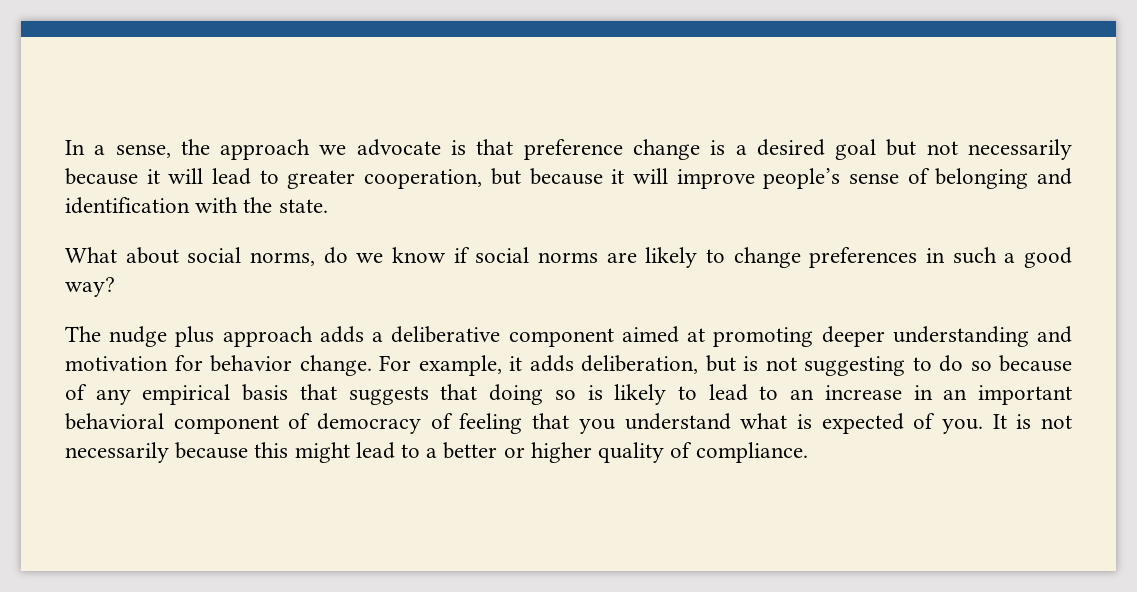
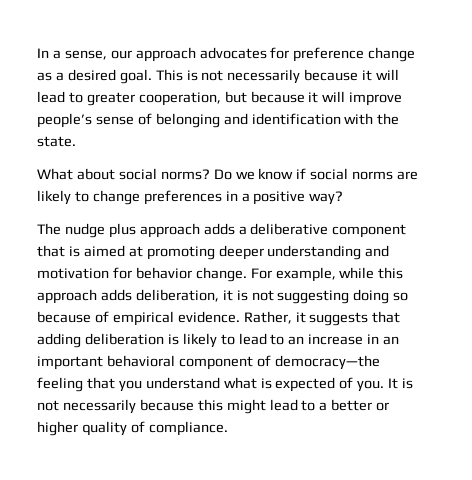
- In a sense, the approach we advocate is that preference change is a desired goal but not necessarily because it will lead to greater cooperation, but because it will improve people’s sense of belonging and identification with the state.
+ In a sense, our approach advocates for preference change as a desired goal. This is not necessarily because it will lead to greater cooperation, but because it will improve people’s sense of belonging and identification with the state.
- What about social norms, do we know if social norms are likely to change preferences in such a good way?
+ What about social norms? Do we know if social norms are likely to change preferences in a positive way?
- The nudge plus approach adds a deliberative component aimed at promoting deeper understanding and motivation for behavior change.
+ The nudge plus approach adds a deliberative component that is aimed at promoting deeper understanding and motivation for behavior change.
- For example, it adds deliberation, but is not suggesting to do so because of any empirical basis that suggests that doing so is likely to lead to an increase in an important behavioral component of democracy of feeling that you understand what is expected of you.
+ For example, while this approach adds deliberation, it is not suggesting doing so because of empirical evidence. Rather, it suggests that adding deliberation is likely to lead to an increase in an important behavioral component of democracy—the feeling that you understand what is expected of you.

